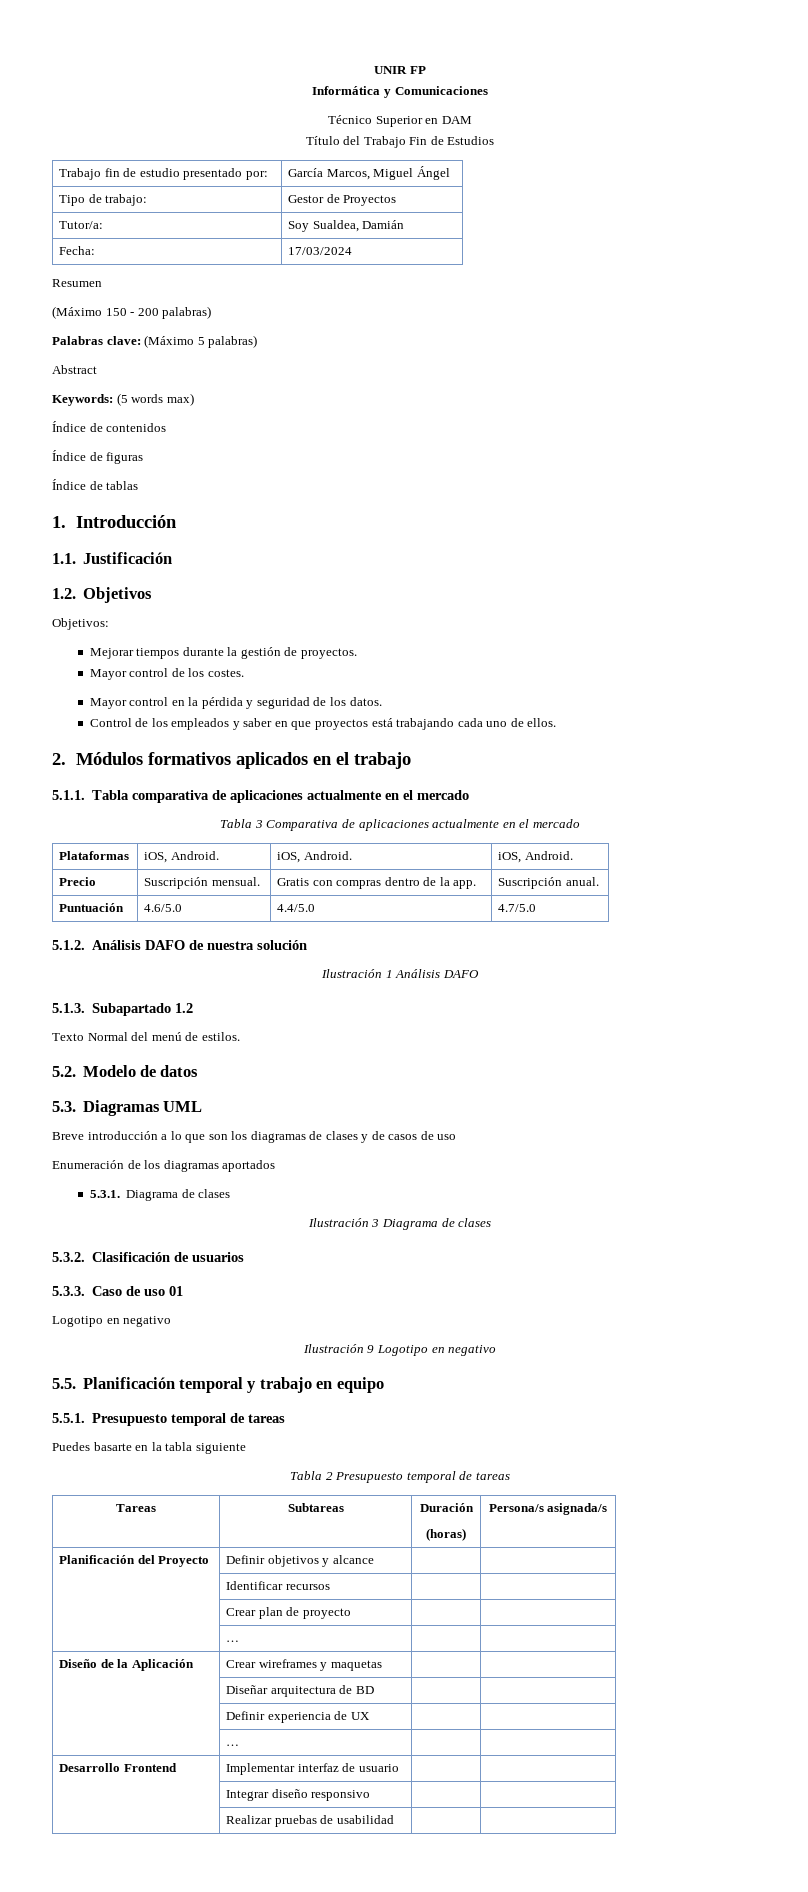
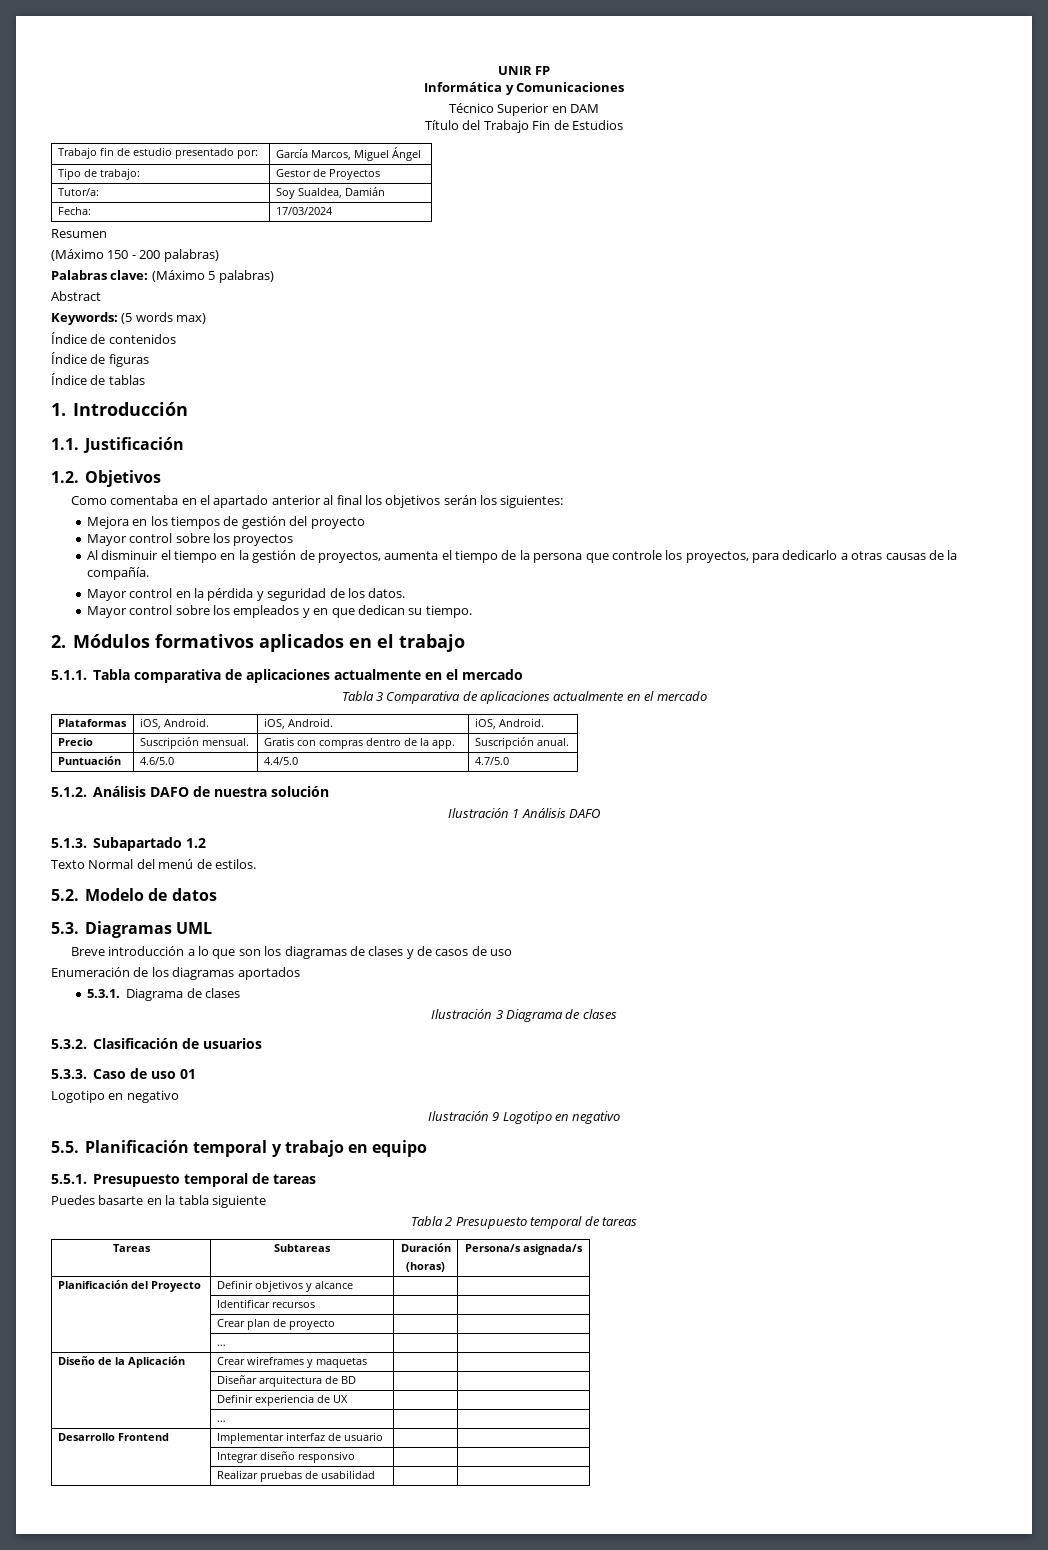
- Objetivos:
- Mejorar tiempos durante la gestión de proyectos.
- Mayor control de los costes.
+ Como comentaba en el apartado anterior al final los objetivos serán los siguientes:
+ Mejora en los tiempos de gestión del proyecto
+ Mayor control sobre los proyectos
+ Al disminuir el tiempo en la gestión de proyectos, aumenta el tiempo de la persona que controle los proyectos, para dedicarlo a otras causas de la compañía.
- Control de los empleados y saber en que proyectos está trabajando cada uno de ellos.
+ Mayor control sobre los empleados y en que dedican su tiempo.

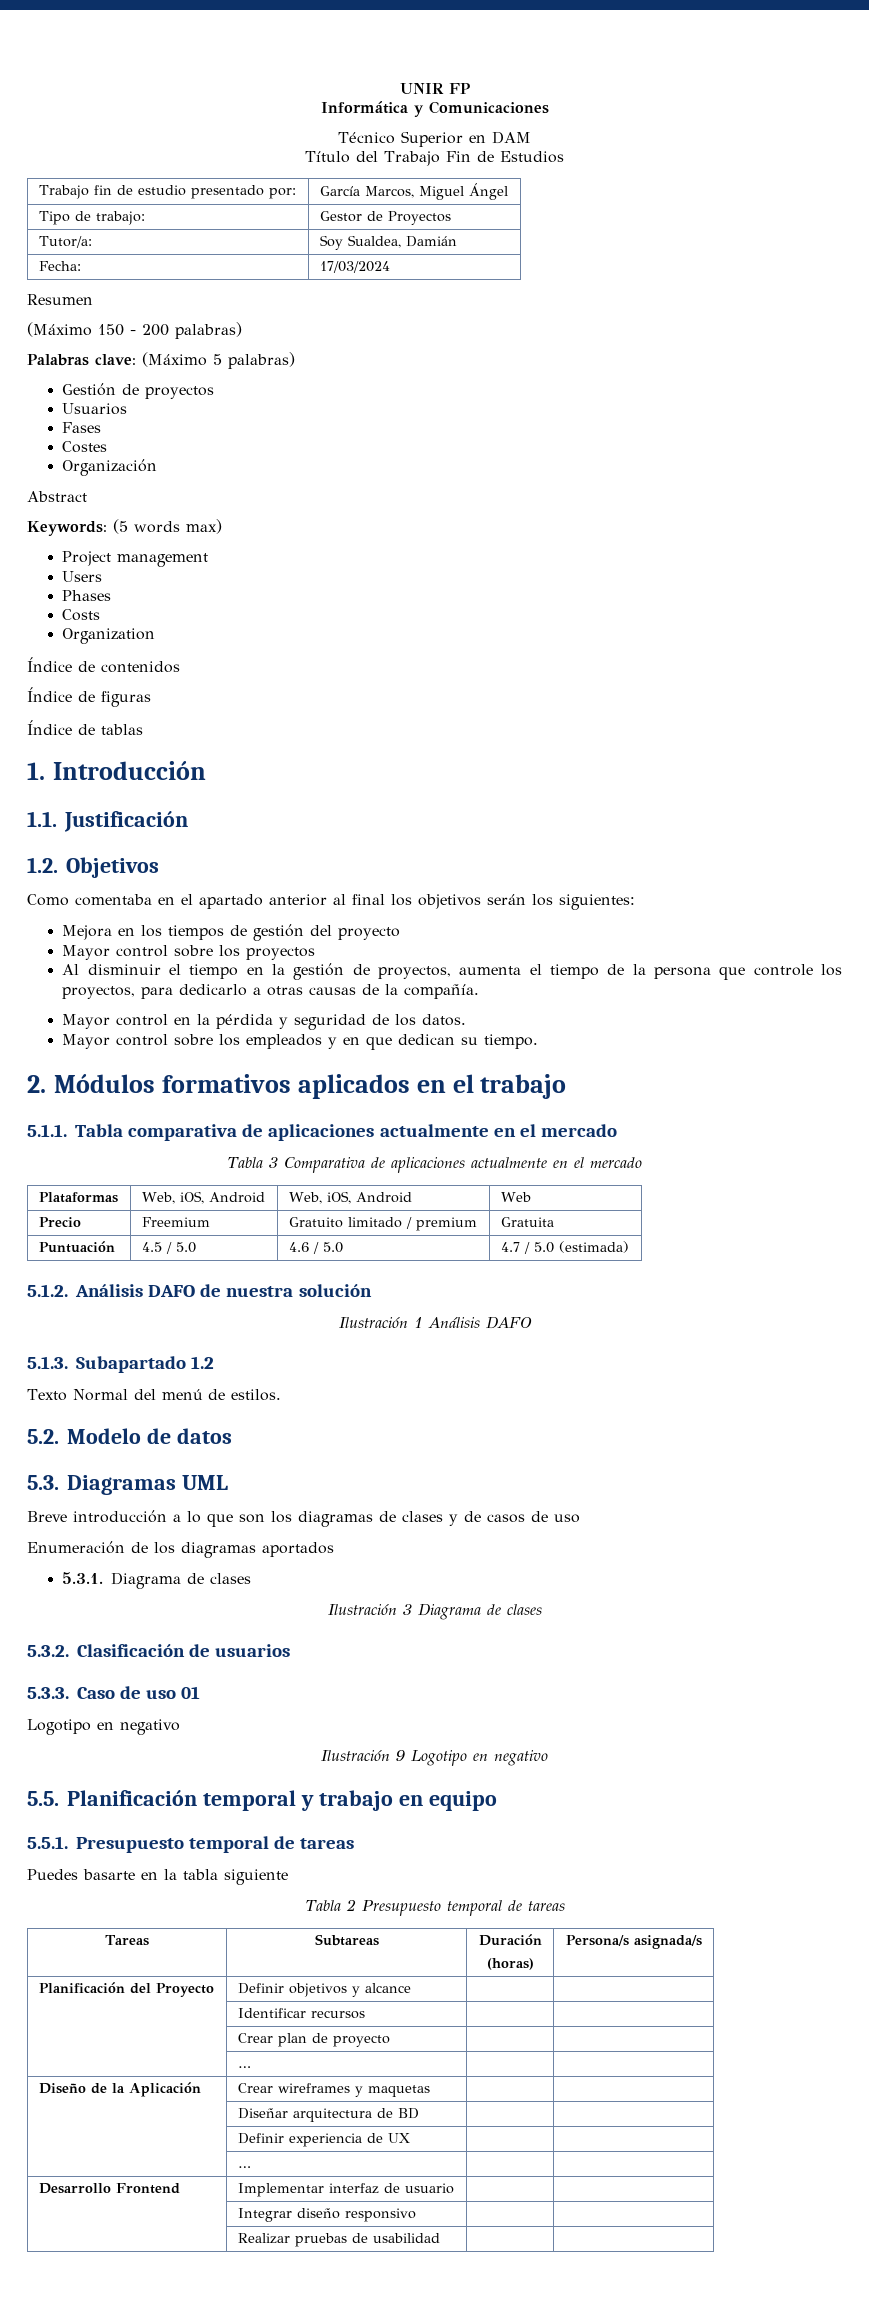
+ Gestión de proyectos
+ Usuarios
+ Fases
+ Costes
+ Organización
+ Project management
+ Users
+ Phases
+ Costs
+ Organization
- Plataformas | iOS, Android. | iOS, Android. | iOS, Android.
- Precio | Suscripción mensual. | Gratis con compras dentro de la app. | Suscripción anual.
- Puntuación | 4.6/5.0 | 4.4/5.0 | 4.7/5.0
+ Plataformas | Web, iOS, Android | Web, iOS, Android | Web
+ Precio | Freemium | Gratuito limitado / premium | Gratuita
+ Puntuación | 4.5 / 5.0 | 4.6 / 5.0 | 4.7 / 5.0 (estimada)

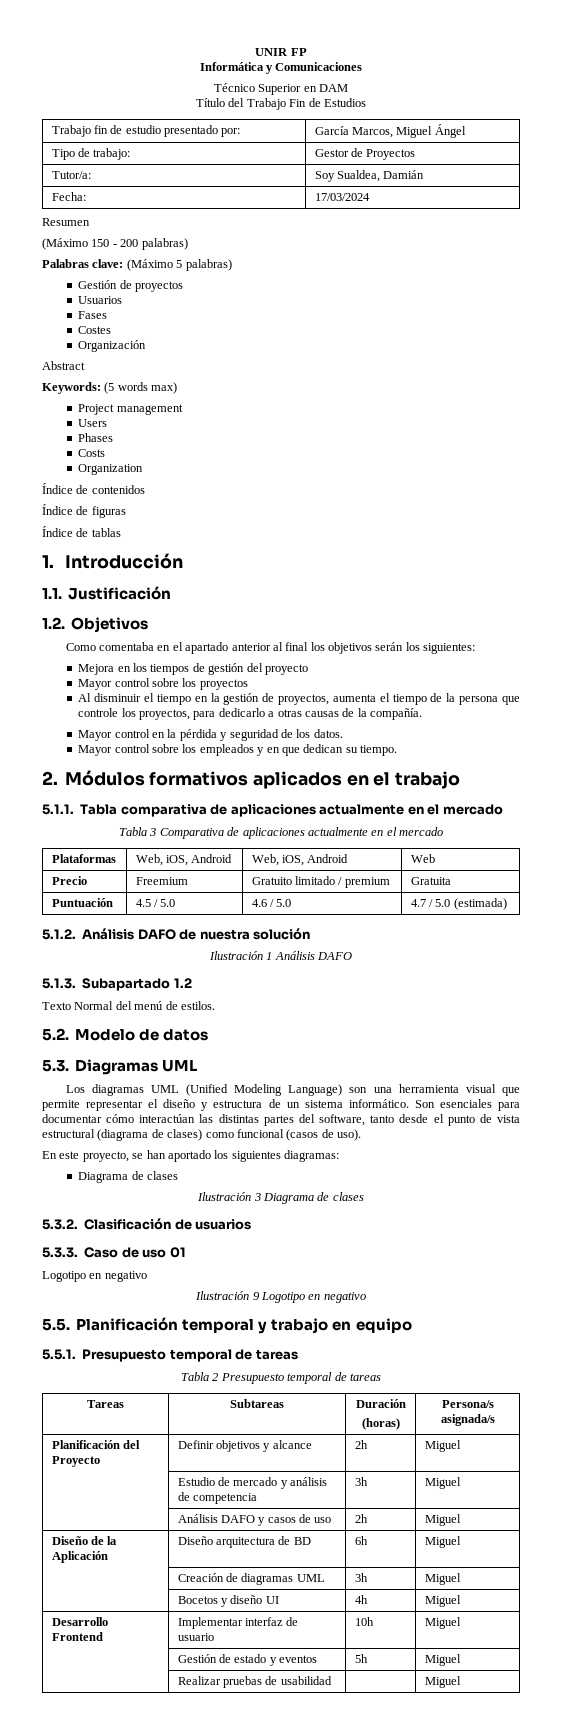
- Breve introducción a lo que son los diagramas de clases y de casos de uso
- Enumeración de los diagramas aportados
- 5.3.1. Diagrama de clases
+ Los diagramas UML (Unified Modeling Language) son una herramienta visual que permite representar el diseño y estructura de un sistema informático. Son esenciales para documentar cómo interactúan las distintas partes del software, tanto desde el punto de vista estructural (diagrama de clases) como funcional (casos de uso).
+ En este proyecto, se han aportado los siguientes diagramas:
+ Diagrama de clases
- Puedes basarte en la tabla siguiente
- Planificación del Proyecto | Definir objetivos y alcance | |
- | Identificar recursos | |
- | Crear plan de proyecto | |
- | … | |
- Diseño de la Aplicación | Crear wireframes y maquetas | |
- | Diseñar arquitectura de BD | |
- | Definir experiencia de UX | |
- | … | |
+ Planificación del Proyecto | Definir objetivos y alcance | 2h | Miguel
+ | Estudio de mercado y análisis de competencia | 3h | Miguel
+ | Análisis DAFO y casos de uso | 2h | Miguel
+ Diseño de la Aplicación | Diseño arquitectura de BD | 6h | Miguel
+ | Creación de diagramas UML | 3h | Miguel
+ | Bocetos y diseño UI | 4h | Miguel
- Desarrollo Frontend | Implementar interfaz de usuario | |
- | Integrar diseño responsivo | |
+ Desarrollo Frontend | Implementar interfaz de usuario | 10h | Miguel
+ | Gestión de estado y eventos | 5h | Miguel
- | Realizar pruebas de usabilidad | |
+ | Realizar pruebas de usabilidad | | Miguel

